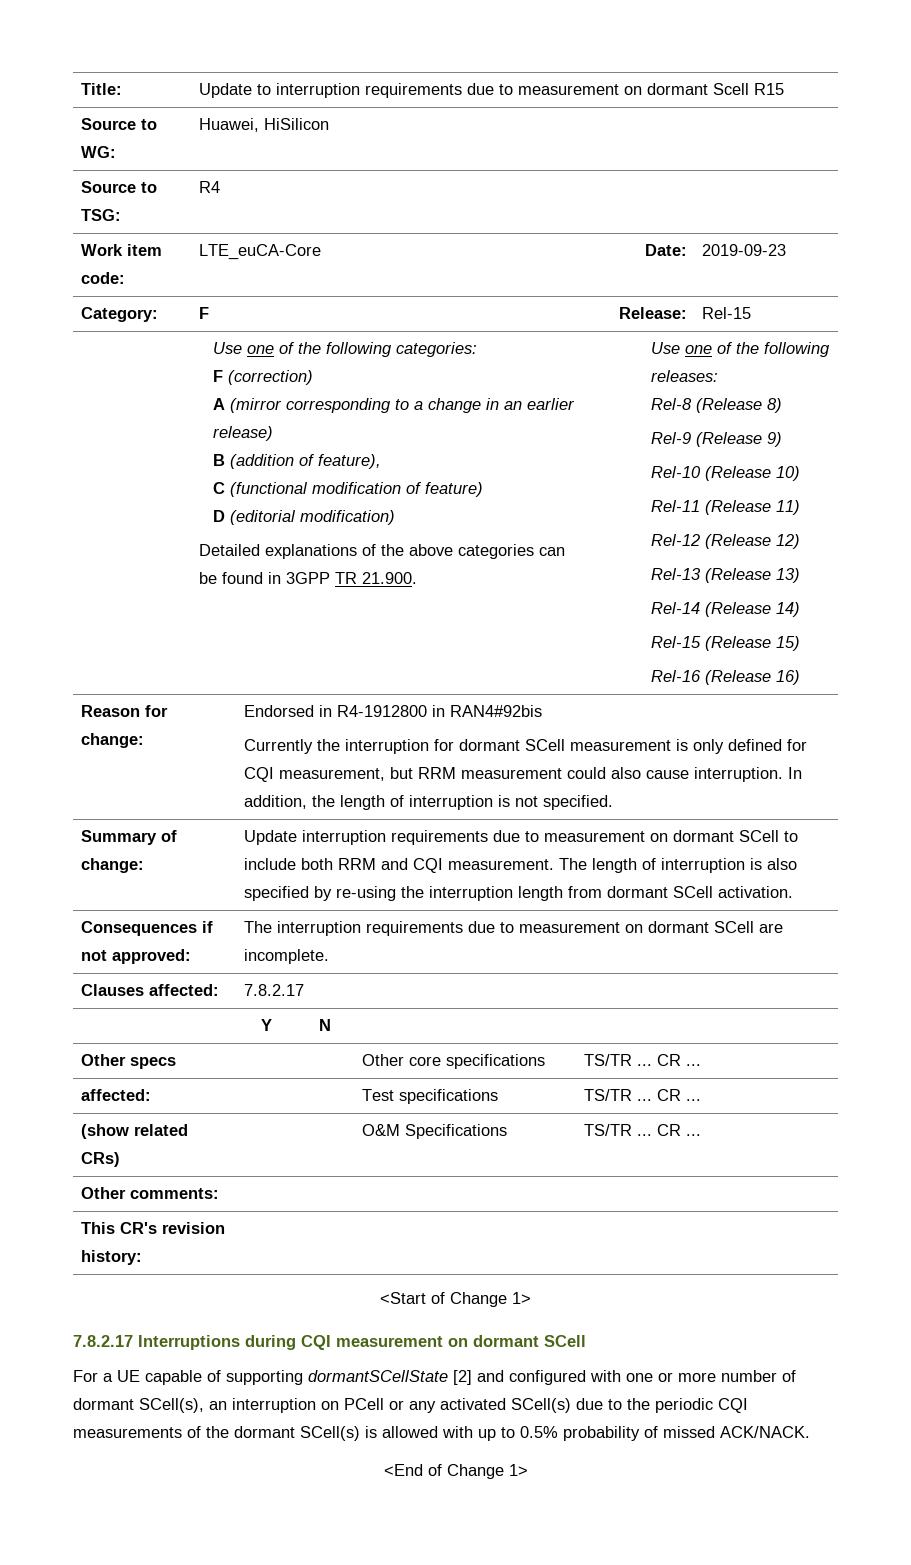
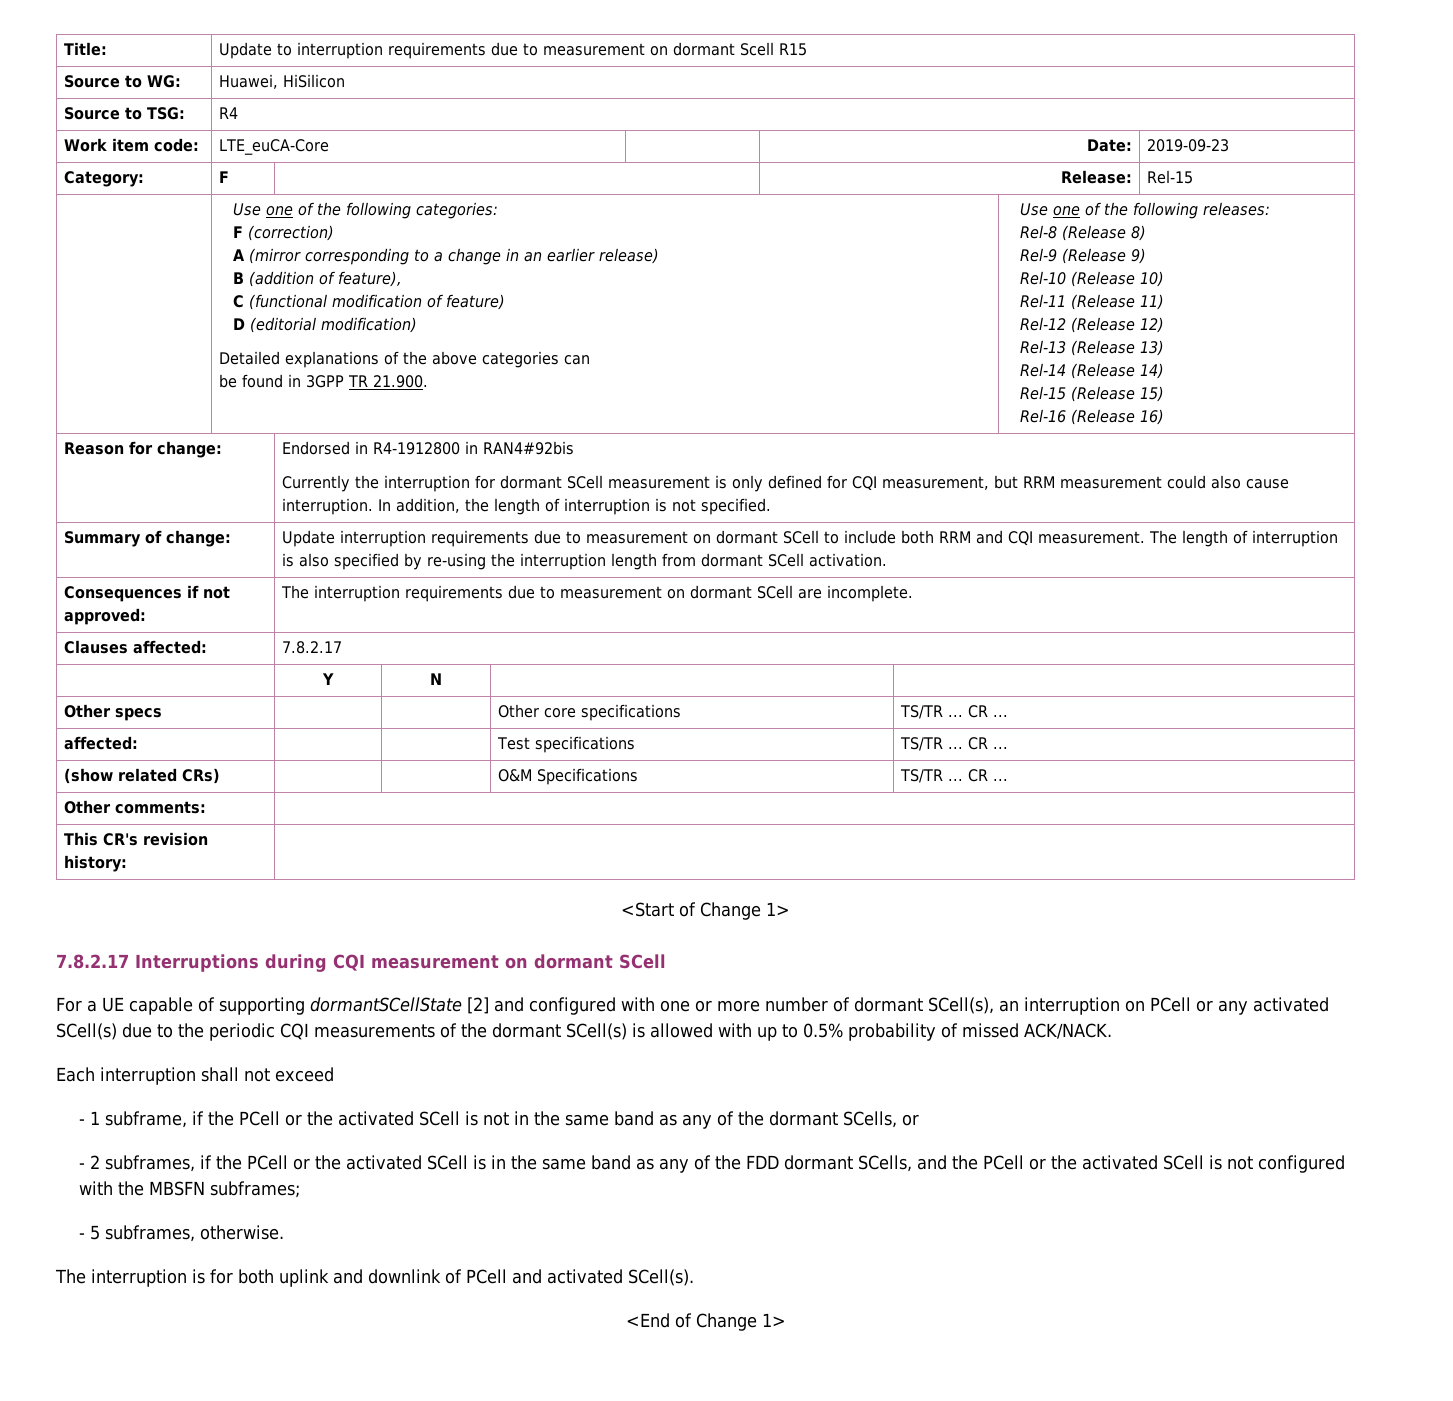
+ Each interruption shall not exceed
+ - 1 subframe, if the PCell or the activated SCell is not in the same band as any of the dormant SCells, or
+ - 2 subframes, if the PCell or the activated SCell is in the same band as any of the FDD dormant SCells, and the PCell or the activated SCell is not configured with the MBSFN subframes;
+ - 5 subframes, otherwise.
+ The interruption is for both uplink and downlink of PCell and activated SCell(s).

